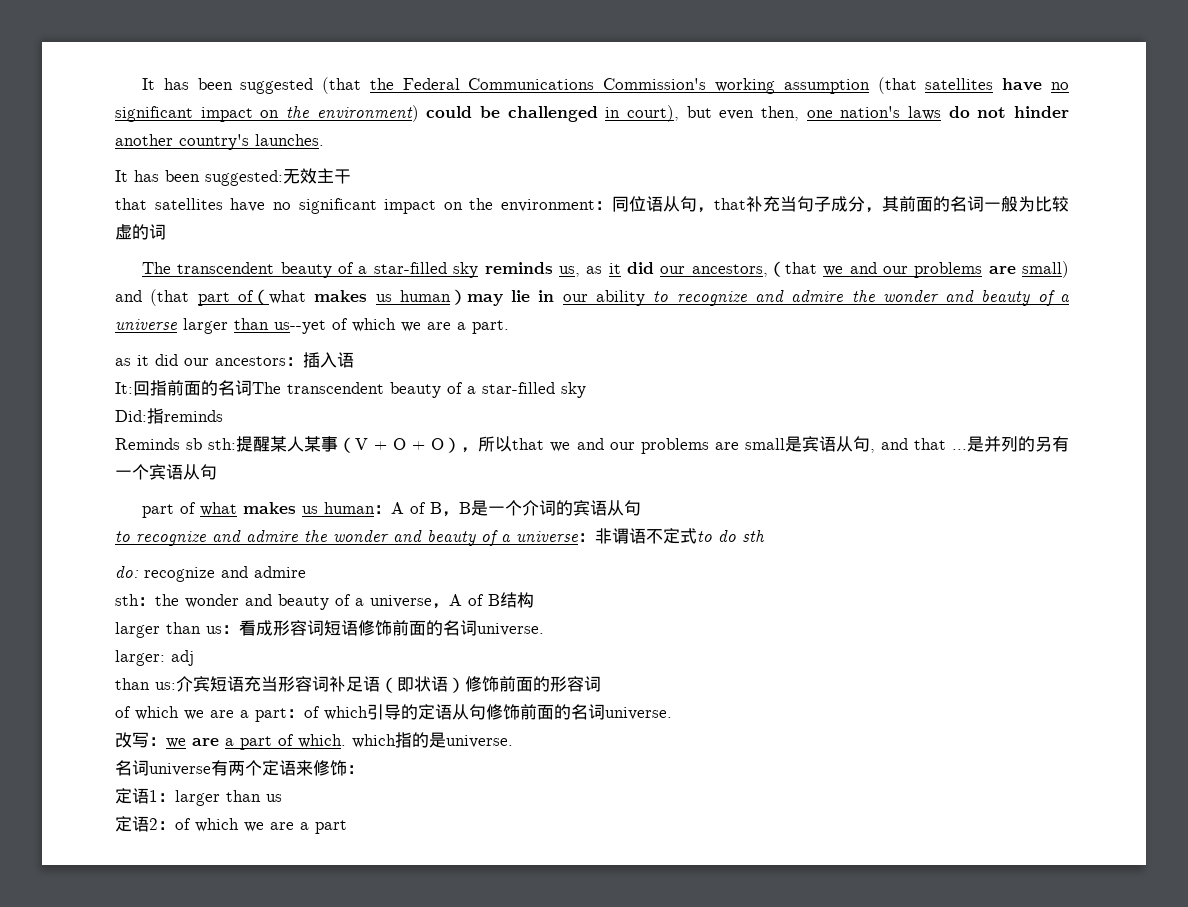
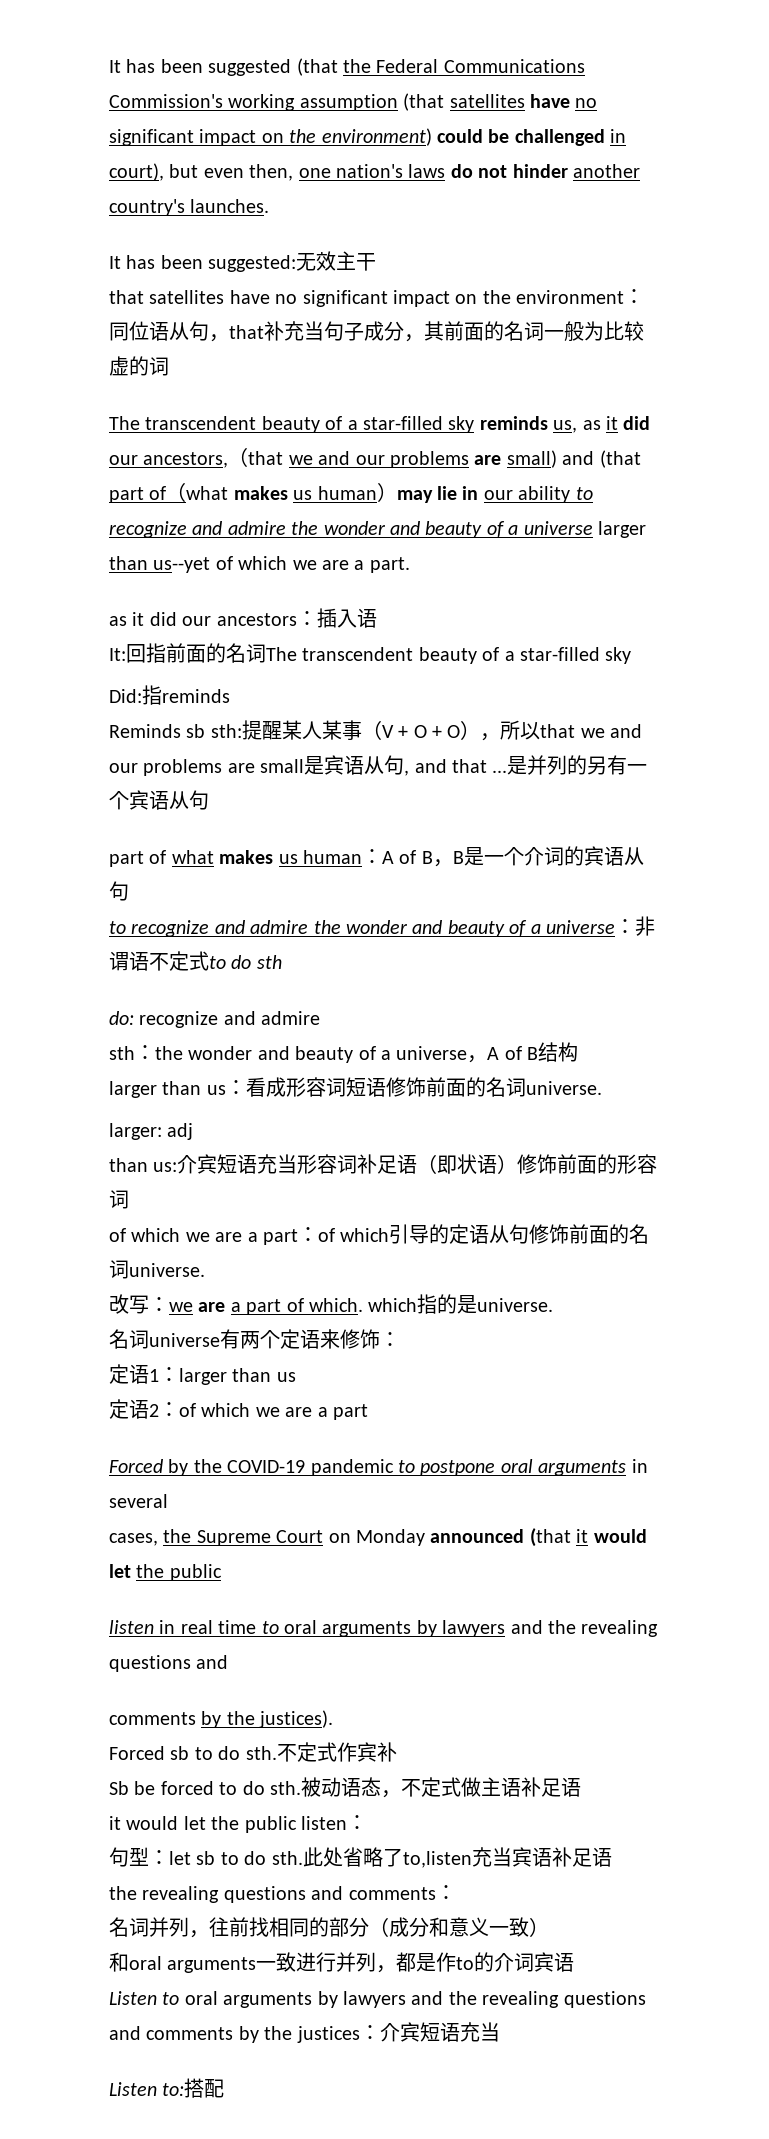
+ Forced by the COVID-19 pandemic to postpone oral arguments in several
+ cases, the Supreme Court on Monday announced (that it would let the public
+ listen in real time to oral arguments by lawyers and the revealing questions and
+ comments by the justices).
+ Forced sb to do sth.不定式作宾补
+ Sb be forced to do sth.被动语态，不定式做主语补足语
+ it would let the public listen：
+ 句型：let sb to do sth.此处省略了to,listen充当宾语补足语
+ the revealing questions and comments：
+ 名词并列，往前找相同的部分（成分和意义一致）
+ 和oral arguments一致进行并列，都是作to的介词宾语
+ Listen to oral arguments by lawyers and the revealing questions and comments by the justices：介宾短语充当
+ Listen to:搭配

